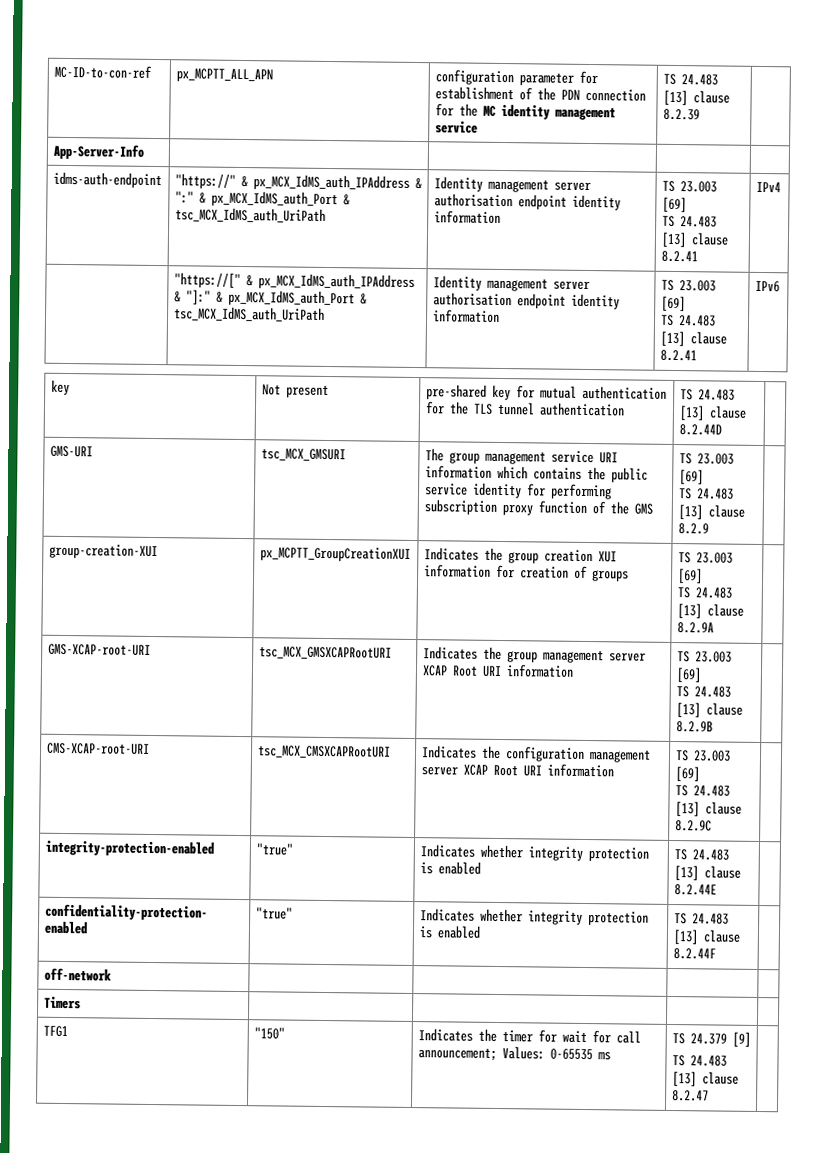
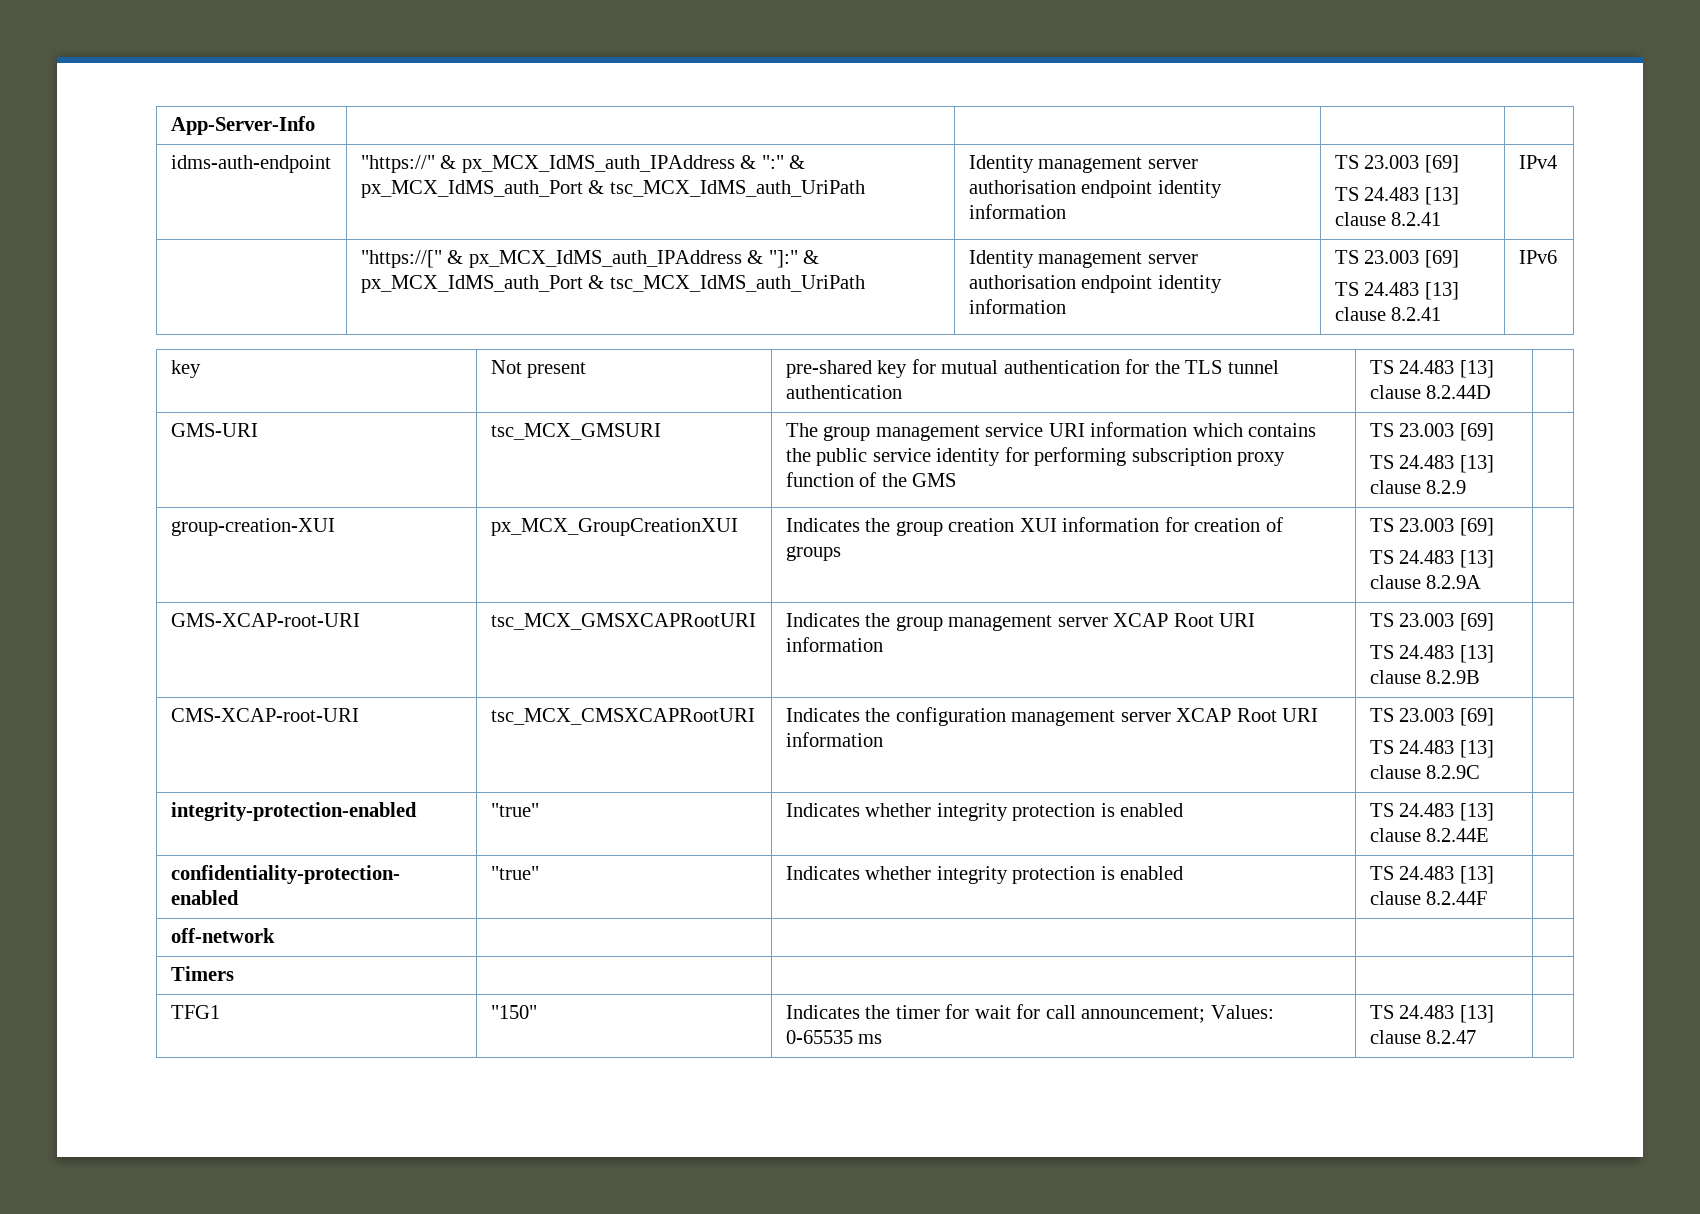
- MC-ID-to-con-ref | px_MCPTT_ALL_APN | configuration parameter for establishment of the PDN connection for the MC identity management service | TS 24.483 [13] clause 8.2.39 |
- group-creation-XUI | px_MCPTT_GroupCreationXUI | Indicates the group creation XUI information for creation of groups | TS 23.003 [69]
+ group-creation-XUI | px_MCX_GroupCreationXUI | Indicates the group creation XUI information for creation of groups | TS 23.003 [69]
- TFG1 | "150" | Indicates the timer for wait for call announcement; Values: 0-65535 ms | TS 24.379 [9]
- TS 24.483 [13] clause 8.2.47 |
+ TFG1 | "150" | Indicates the timer for wait for call announcement; Values: 0-65535 ms | TS 24.483 [13] clause 8.2.47 |

